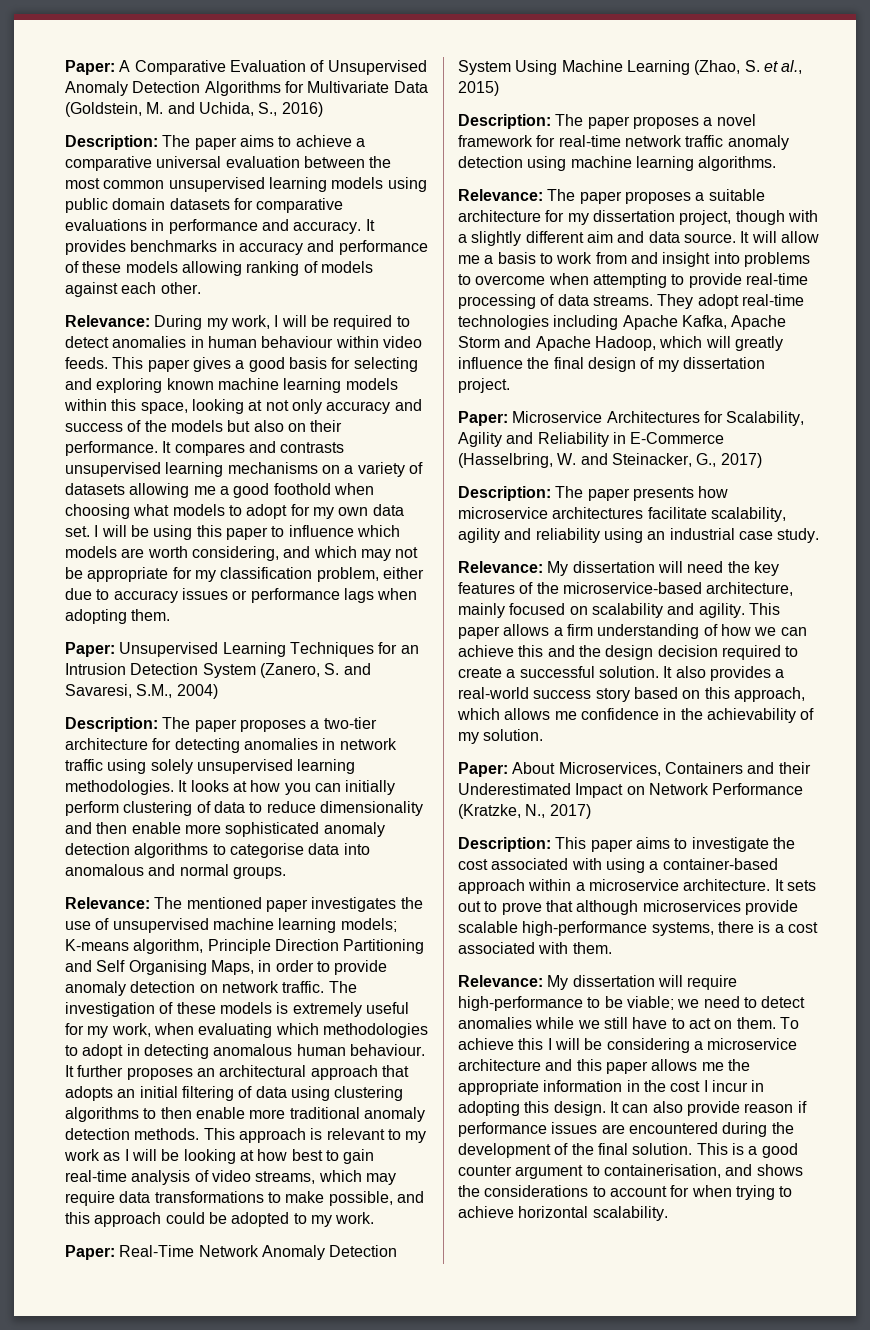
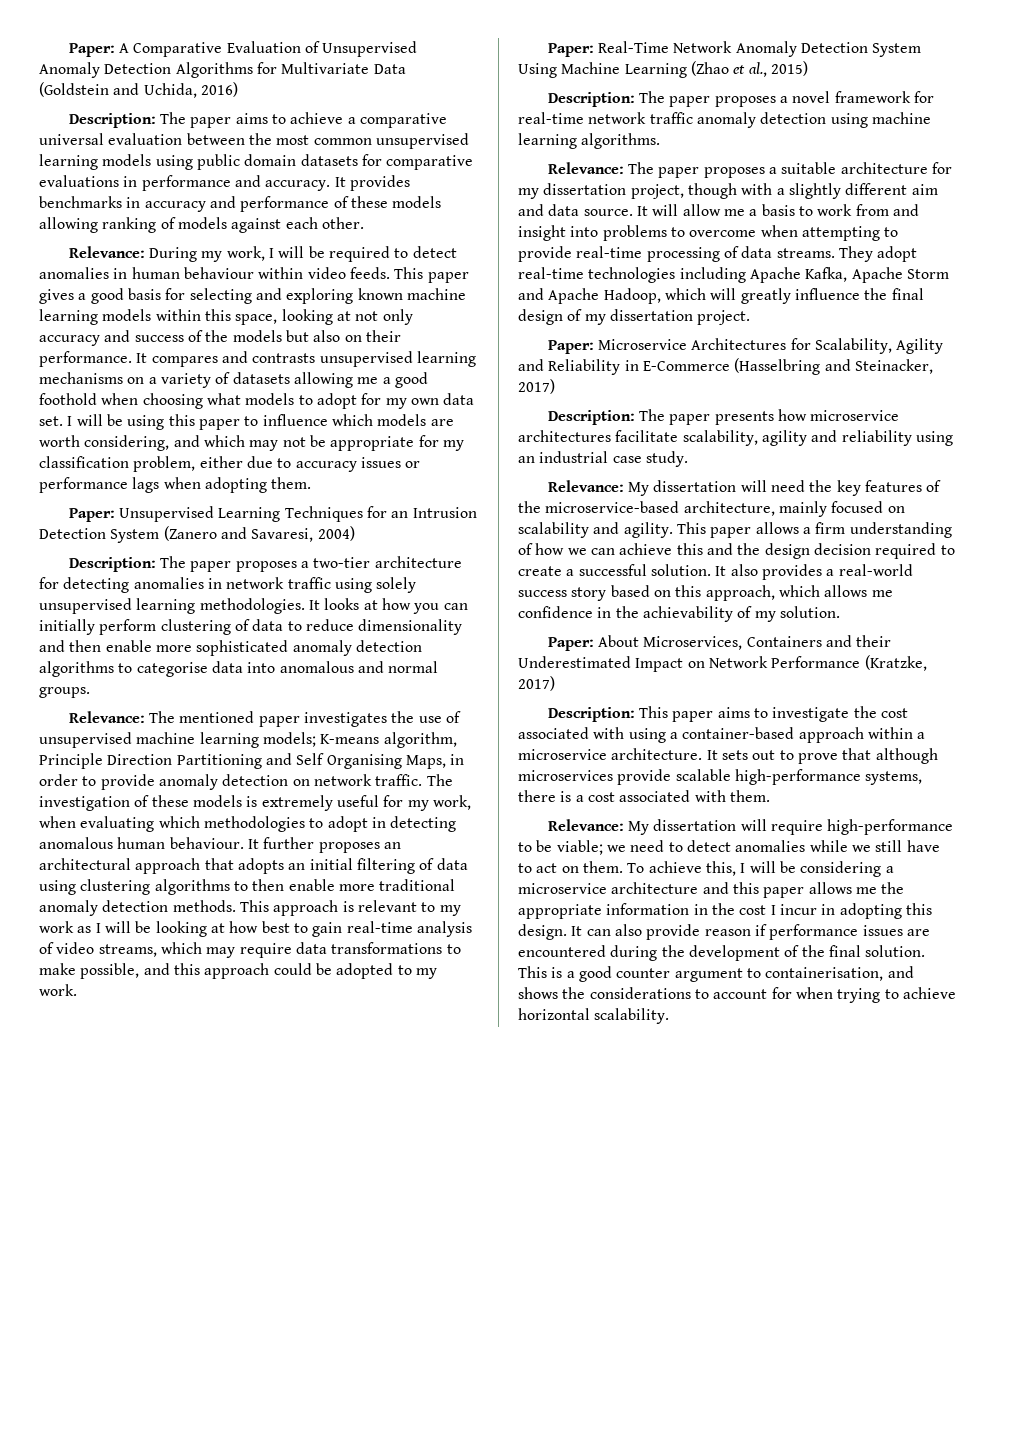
- Paper: A Comparative Evaluation of Unsupervised Anomaly Detection Algorithms for Multivariate Data (Goldstein, M. and Uchida, S., 2016)
+ Paper: A Comparative Evaluation of Unsupervised Anomaly Detection Algorithms for Multivariate Data (Goldstein and Uchida, 2016)
- Paper: Unsupervised Learning Techniques for an Intrusion Detection System (Zanero, S. and Savaresi, S.M., 2004)
+ Paper: Unsupervised Learning Techniques for an Intrusion Detection System (Zanero and Savaresi, 2004)
- Paper: Real-Time Network Anomaly Detection System Using Machine Learning (Zhao, S. et al., 2015)
+ Paper: Real-Time Network Anomaly Detection System Using Machine Learning (Zhao et al., 2015)
- Paper: Microservice Architectures for Scalability, Agility and Reliability in E-Commerce (Hasselbring, W. and Steinacker, G., 2017)
+ Paper: Microservice Architectures for Scalability, Agility and Reliability in E-Commerce (Hasselbring and Steinacker, 2017)
- Paper: About Microservices, Containers and their Underestimated Impact on Network Performance (Kratzke, N., 2017)
+ Paper: About Microservices, Containers and their Underestimated Impact on Network Performance (Kratzke, 2017)
- To achieve this I will be considering a microservice architecture and this paper allows me the appropriate information in the cost I incur in adopting this design.
+ To achieve this, I will be considering a microservice architecture and this paper allows me the appropriate information in the cost I incur in adopting this design.

